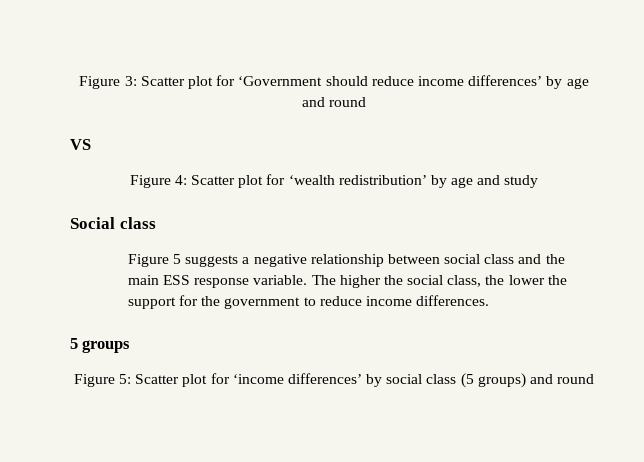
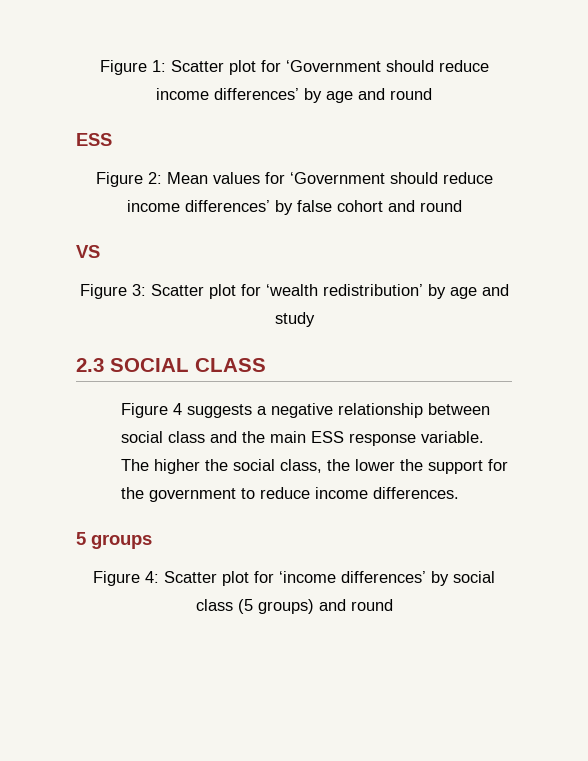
- Figure 3: Scatter plot for ‘Government should reduce income differences’ by age and round
+ Figure 1: Scatter plot for ‘Government should reduce income differences’ by age and round
+ ESS
+ Figure 2: Mean values for ‘Government should reduce income differences’ by false cohort and round
- Figure 4: Scatter plot for ‘wealth redistribution’ by age and study
+ Figure 3: Scatter plot for ‘wealth redistribution’ by age and study
- Social class
- Figure 5 suggests a negative relationship between social class and the main ESS response variable.
+ 2.3 SOCIAL CLASS
+ Figure 4 suggests a negative relationship between social class and the main ESS response variable.
- Figure 5: Scatter plot for ‘income differences’ by social class (5 groups) and round
+ Figure 4: Scatter plot for ‘income differences’ by social class (5 groups) and round

